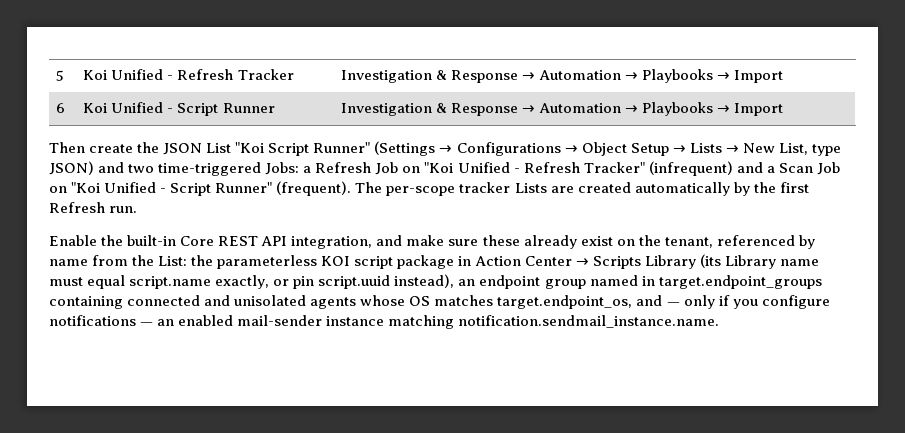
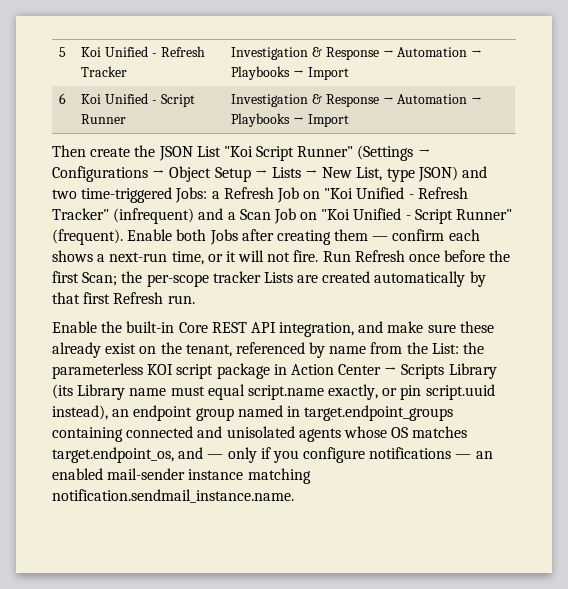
- The per-scope tracker Lists are created automatically by the first Refresh run.
+ Enable both Jobs after creating them — confirm each shows a next-run time, or it will not fire. Run Refresh once before the first Scan; the per-scope tracker Lists are created automatically by that first Refresh run.

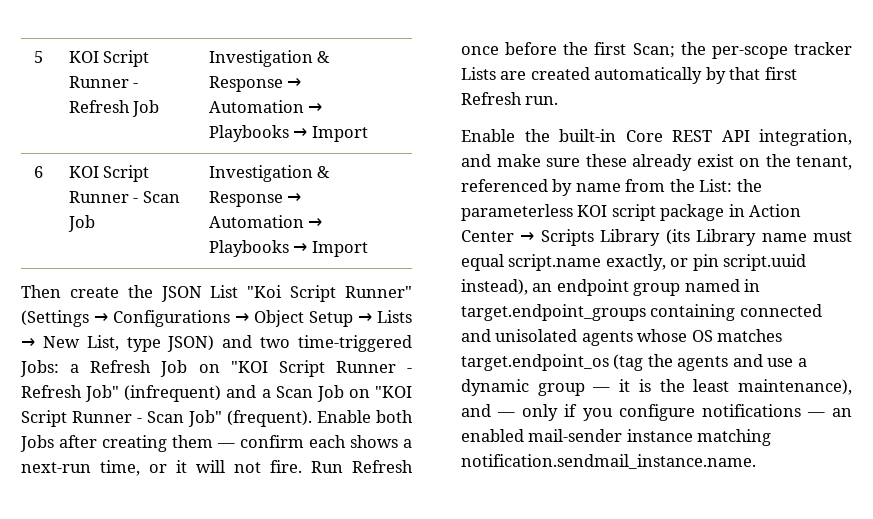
- 5 | Koi Unified - Refresh Tracker | Investigation & Response → Automation → Playbooks → Import
+ 5 | KOI Script Runner - Refresh Job | Investigation & Response → Automation → Playbooks → Import
- 6 | Koi Unified - Script Runner | Investigation & Response → Automation → Playbooks → Import
+ 6 | KOI Script Runner - Scan Job | Investigation & Response → Automation → Playbooks → Import
- Then create the JSON List "Koi Script Runner" (Settings → Configurations → Object Setup → Lists → New List, type JSON) and two time-triggered Jobs: a Refresh Job on "Koi Unified - Refresh Tracker" (infrequent) and a Scan Job on "Koi Unified - Script Runner" (frequent).
+ Then create the JSON List "Koi Script Runner" (Settings → Configurations → Object Setup → Lists → New List, type JSON) and two time-triggered Jobs: a Refresh Job on "KOI Script Runner - Refresh Job" (infrequent) and a Scan Job on "KOI Script Runner - Scan Job" (frequent).
- the parameterless KOI script package in Action Center → Scripts Library (its Library name must equal script.name exactly, or pin script.uuid instead), an endpoint group named in target.endpoint_groups containing connected and unisolated agents whose OS matches target.endpoint_os, and — only if you configure notifications — an enabled mail-sender instance matching notification.sendmail_instance.name.
+ the parameterless KOI script package in Action Center → Scripts Library (its Library name must equal script.name exactly, or pin script.uuid instead), an endpoint group named in target.endpoint_groups containing connected and unisolated agents whose OS matches target.endpoint_os (tag the agents and use a dynamic group — it is the least maintenance), and — only if you configure notifications — an enabled mail-sender instance matching notification.sendmail_instance.name.

